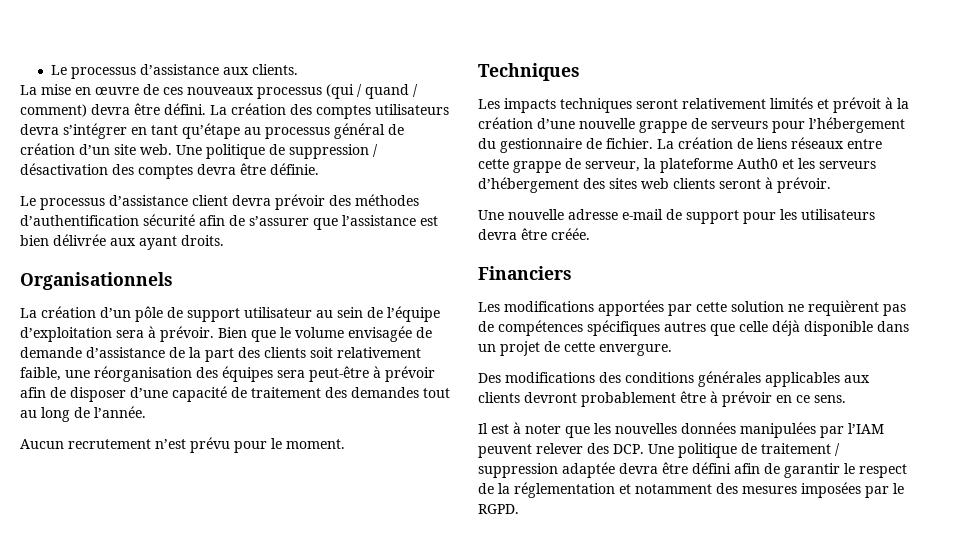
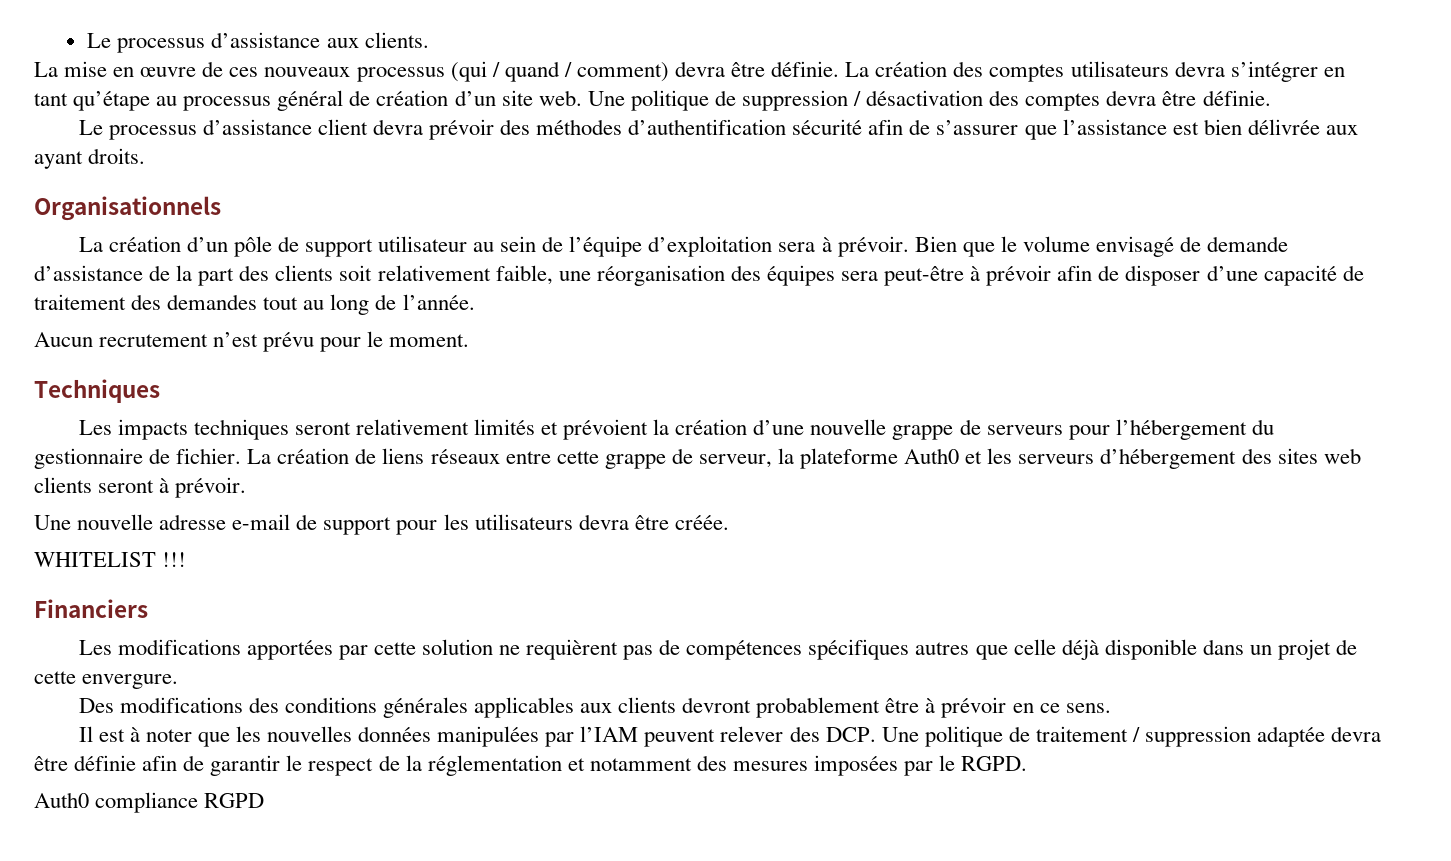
- La mise en œuvre de ces nouveaux processus (qui / quand / comment) devra être défini.
+ La mise en œuvre de ces nouveaux processus (qui / quand / comment) devra être définie.
- Bien que le volume envisagée de demande d’assistance de la part des clients soit relativement faible, une réorganisation des équipes sera peut-être à prévoir afin de disposer d’une capacité de traitement des demandes tout au long de l’année.
+ Bien que le volume envisagé de demande d’assistance de la part des clients soit relativement faible, une réorganisation des équipes sera peut-être à prévoir afin de disposer d’une capacité de traitement des demandes tout au long de l’année.
- Les impacts techniques seront relativement limités et prévoit à la création d’une nouvelle grappe de serveurs pour l’hébergement du gestionnaire de fichier.
+ Les impacts techniques seront relativement limités et prévoient la création d’une nouvelle grappe de serveurs pour l’hébergement du gestionnaire de fichier.
+ WHITELIST !!!
- Il est à noter que les nouvelles données manipulées par l’IAM peuvent relever des DCP. Une politique de traitement / suppression adaptée devra être défini afin de garantir le respect de la réglementation et notamment des mesures imposées par le RGPD.
+ Il est à noter que les nouvelles données manipulées par l’IAM peuvent relever des DCP. Une politique de traitement / suppression adaptée devra être définie afin de garantir le respect de la réglementation et notamment des mesures imposées par le RGPD.
+ Auth0 compliance RGPD

